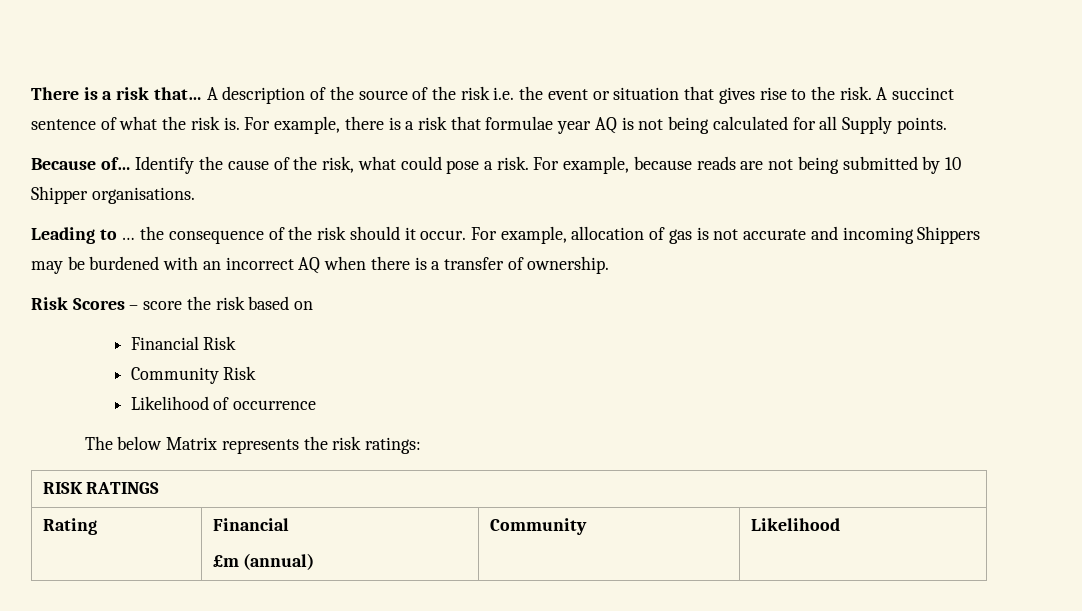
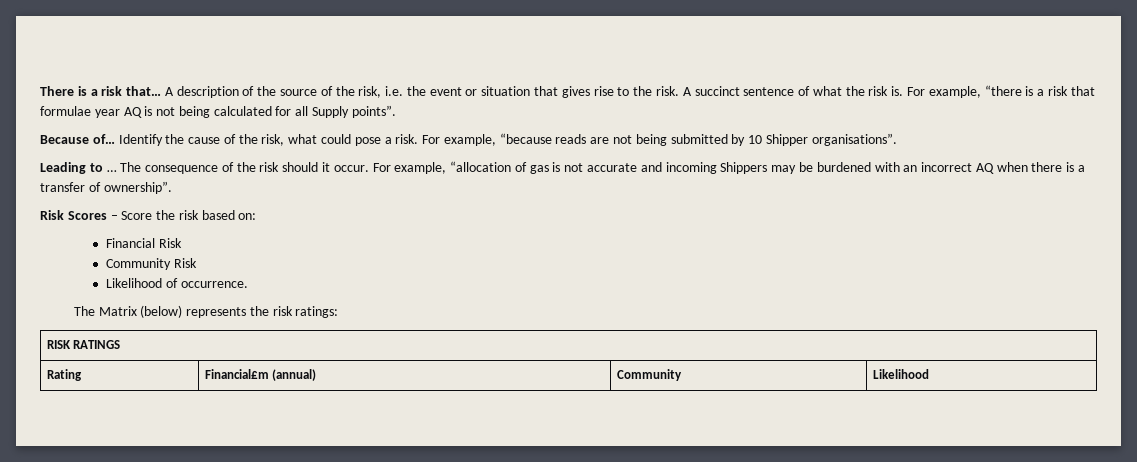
- A description of the source of the risk i.e. the event or situation that gives rise to the risk.
+ A description of the source of the risk, i.e. the event or situation that gives rise to the risk.
- For example, there is a risk that formulae year AQ is not being calculated for all Supply points.
+ For example, “there is a risk that formulae year AQ is not being calculated for all Supply points”.
- For example, because reads are not being submitted by 10 Shipper organisations.
+ For example, “because reads are not being submitted by 10 Shipper organisations”.
- Leading to … the consequence of the risk should it occur.
+ Leading to … The consequence of the risk should it occur.
- For example, allocation of gas is not accurate and incoming Shippers may be burdened with an incorrect AQ when there is a transfer of ownership.
+ For example, “allocation of gas is not accurate and incoming Shippers may be burdened with an incorrect AQ when there is a transfer of ownership”.
- Risk Scores – score the risk based on
+ Risk Scores – Score the risk based on:
- Likelihood of occurrence
- The below Matrix represents the risk ratings:
+ Likelihood of occurrence.
+ The Matrix (below) represents the risk ratings:
- Rating | Financial
- £m (annual) | Community | Likelihood
+ Rating | Financial£m (annual) | Community | Likelihood

